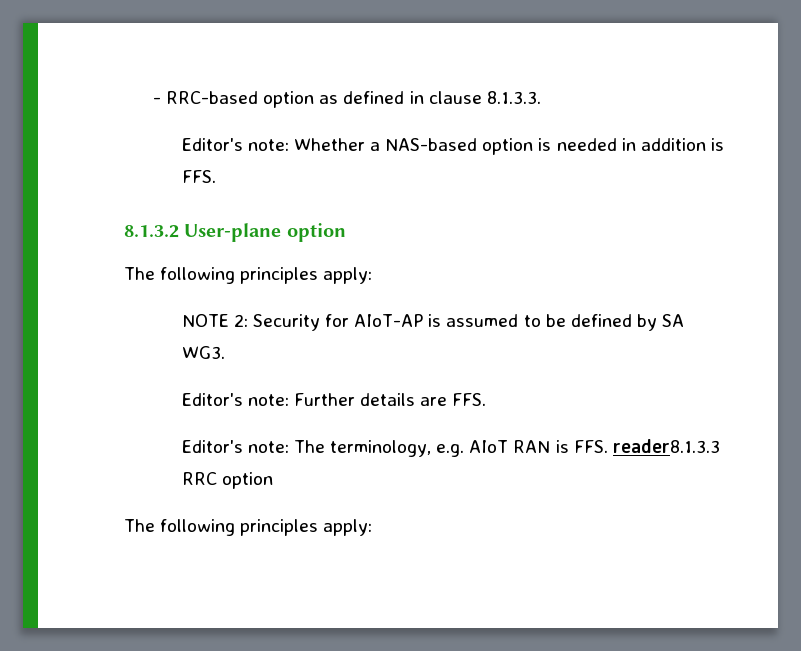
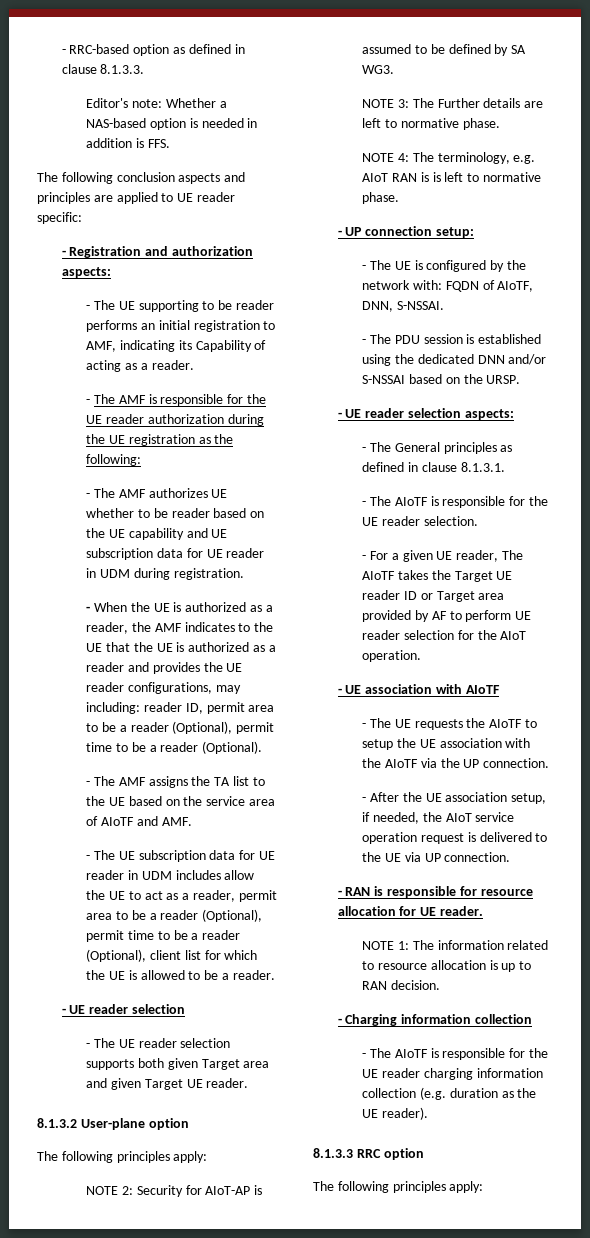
+ The following conclusion aspects and principles are applied to UE reader specific:
+ - Registration and authorization aspects:
+ - The UE supporting to be reader performs an initial registration to AMF, indicating its Capability of acting as a reader.
+ - The AMF is responsible for the UE reader authorization during the UE registration as the following:
+ - The AMF authorizes UE whether to be reader based on the UE capability and UE subscription data for UE reader in UDM during registration.
+ - When the UE is authorized as a reader, the AMF indicates to the UE that the UE is authorized as a reader and provides the UE reader configurations, may including: reader ID, permit area to be a reader (Optional), permit time to be a reader (Optional).
+ - The AMF assigns the TA list to the UE based on the service area of AIoTF and AMF.
+ - The UE subscription data for UE reader in UDM includes allow the UE to act as a reader, permit area to be a reader (Optional), permit time to be a reader (Optional), client list for which the UE is allowed to be a reader.
+ - UE reader selection
+ - The UE reader selection supports both given Target area and given Target UE reader.
- Editor's note: Further details are FFS.
- Editor's note: The terminology, e.g. AIoT RAN is FFS. reader8.1.3.3 RRC option
+ NOTE 3: The Further details are left to normative phase.
+ NOTE 4: The terminology, e.g. AIoT RAN is is left to normative phase.
+ - UP connection setup:
+ - The UE is configured by the network with: FQDN of AIoTF, DNN, S-NSSAI.
+ - The PDU session is established using the dedicated DNN and/or S-NSSAI based on the URSP.
+ - UE reader selection aspects:
+ - The General principles as defined in clause 8.1.3.1.
+ - The AIoTF is responsible for the UE reader selection.
+ - For a given UE reader, The AIoTF takes the Target UE reader ID or Target area provided by AF to perform UE reader selection for the AIoT operation.
+ - UE association with AIoTF
+ - The UE requests the AIoTF to setup the UE association with the AIoTF via the UP connection.
+ - After the UE association setup, if needed, the AIoT service operation request is delivered to the UE via UP connection.
+ - RAN is responsible for resource allocation for UE reader.
+ NOTE 1: The information related to resource allocation is up to RAN decision.
+ - Charging information collection
+ - The AIoTF is responsible for the UE reader charging information collection (e.g. duration as the UE reader).
+ 8.1.3.3 RRC option

